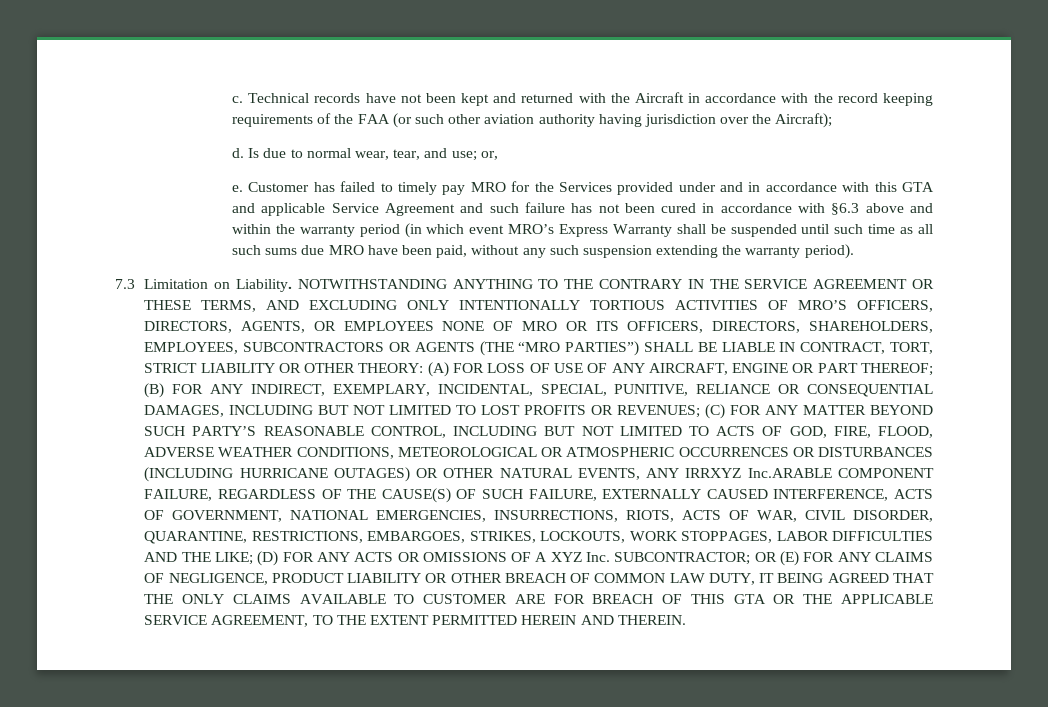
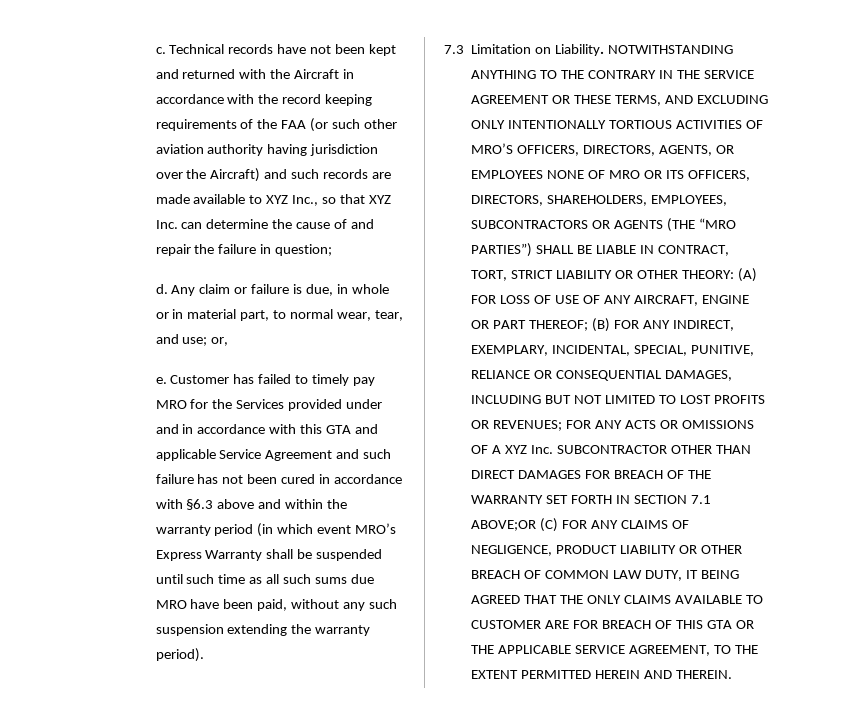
- Technical records have not been kept and returned with the Aircraft in accordance with the record keeping requirements of the FAA (or such other aviation authority having jurisdiction over the Aircraft);
- d. Is due to normal wear, tear, and use; or,
+ Technical records have not been kept and returned with the Aircraft in accordance with the record keeping requirements of the FAA (or such other aviation authority having jurisdiction over the Aircraft) and such records are made available to XYZ Inc., so that XYZ Inc. can determine the cause of and repair the failure in question;
+ d. Any claim or failure is due, in whole or in material part, to normal wear, tear, and use; or,
- (C) FOR ANY MATTER BEYOND SUCH PARTY’S REASONABLE CONTROL, INCLUDING BUT NOT LIMITED TO ACTS OF GOD, FIRE, FLOOD, ADVERSE WEATHER CONDITIONS, METEOROLOGICAL OR ATMOSPHERIC OCCURRENCES OR DISTURBANCES (INCLUDING HURRICANE OUTAGES) OR OTHER NATURAL EVENTS, ANY IRRXYZ Inc.ARABLE COMPONENT FAILURE, REGARDLESS OF THE CAUSE(S) OF SUCH FAILURE, EXTERNALLY CAUSED INTERFERENCE, ACTS OF GOVERNMENT, NATIONAL EMERGENCIES, INSURRECTIONS, RIOTS, ACTS OF WAR, CIVIL DISORDER, QUARANTINE, RESTRICTIONS, EMBARGOES, STRIKES, LOCKOUTS, WORK STOPPAGES, LABOR DIFFICULTIES AND THE LIKE; (D) FOR ANY ACTS OR OMISSIONS OF A XYZ Inc. SUBCONTRACTOR; OR (E) FOR ANY CLAIMS OF NEGLIGENCE, PRODUCT LIABILITY OR OTHER BREACH OF COMMON LAW DUTY, IT BEING AGREED THAT THE ONLY CLAIMS AVAILABLE TO CUSTOMER ARE FOR BREACH OF THIS GTA OR THE APPLICABLE SERVICE AGREEMENT, TO THE EXTENT PERMITTED HEREIN AND THEREIN.
+ FOR ANY ACTS OR OMISSIONS OF A XYZ Inc. SUBCONTRACTOR OTHER THAN DIRECT DAMAGES FOR BREACH OF THE WARRANTY SET FORTH IN SECTION 7.1 ABOVE;OR (C) FOR ANY CLAIMS OF NEGLIGENCE, PRODUCT LIABILITY OR OTHER BREACH OF COMMON LAW DUTY, IT BEING AGREED THAT THE ONLY CLAIMS AVAILABLE TO CUSTOMER ARE FOR BREACH OF THIS GTA OR THE APPLICABLE SERVICE AGREEMENT, TO THE EXTENT PERMITTED HEREIN AND THEREIN.

